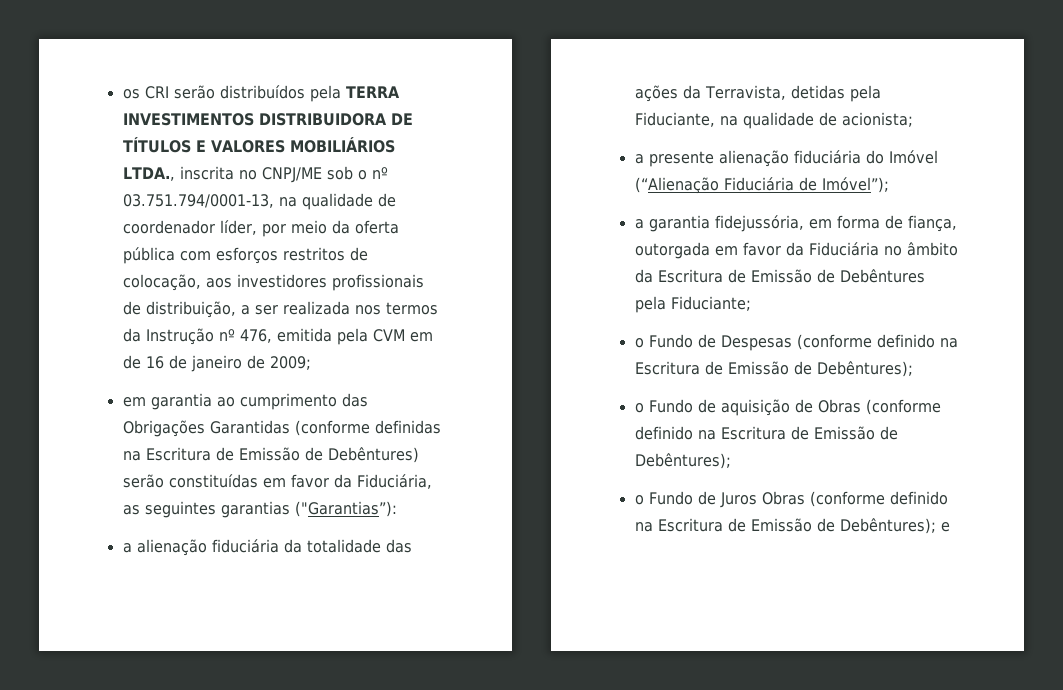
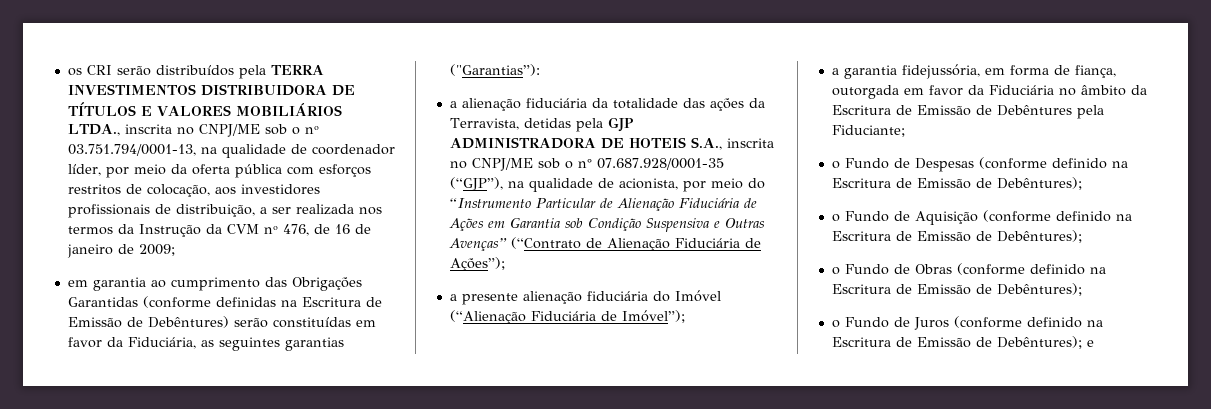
- os CRI serão distribuídos pela TERRA INVESTIMENTOS DISTRIBUIDORA DE TÍTULOS E VALORES MOBILIÁRIOS LTDA., inscrita no CNPJ/ME sob o nº 03.751.794/0001-13, na qualidade de coordenador líder, por meio da oferta pública com esforços restritos de colocação, aos investidores profissionais de distribuição, a ser realizada nos termos da Instrução nº 476, emitida pela CVM em de 16 de janeiro de 2009;
+ os CRI serão distribuídos pela TERRA INVESTIMENTOS DISTRIBUIDORA DE TÍTULOS E VALORES MOBILIÁRIOS LTDA., inscrita no CNPJ/ME sob o nº 03.751.794/0001-13, na qualidade de coordenador líder, por meio da oferta pública com esforços restritos de colocação, aos investidores profissionais de distribuição, a ser realizada nos termos da Instrução da CVM nº 476, de 16 de janeiro de 2009;
- a alienação fiduciária da totalidade das ações da Terravista, detidas pela Fiduciante, na qualidade de acionista;
+ a alienação fiduciária da totalidade das ações da Terravista, detidas pela GJP ADMINISTRADORA DE HOTEIS S.A., inscrita no CNPJ/ME sob o n° 07.687.928/0001-35 (“GJP”), na qualidade de acionista, por meio do “Instrumento Particular de Alienação Fiduciária de Ações em Garantia sob Condição Suspensiva e Outras Avenças” (“Contrato de Alienação Fiduciária de Ações”);
- o Fundo de aquisição de Obras (conforme definido na Escritura de Emissão de Debêntures);
+ o Fundo de Aquisição (conforme definido na Escritura de Emissão de Debêntures);
+ o Fundo de Obras (conforme definido na Escritura de Emissão de Debêntures);
- o Fundo de Juros Obras (conforme definido na Escritura de Emissão de Debêntures); e
+ o Fundo de Juros (conforme definido na Escritura de Emissão de Debêntures); e

